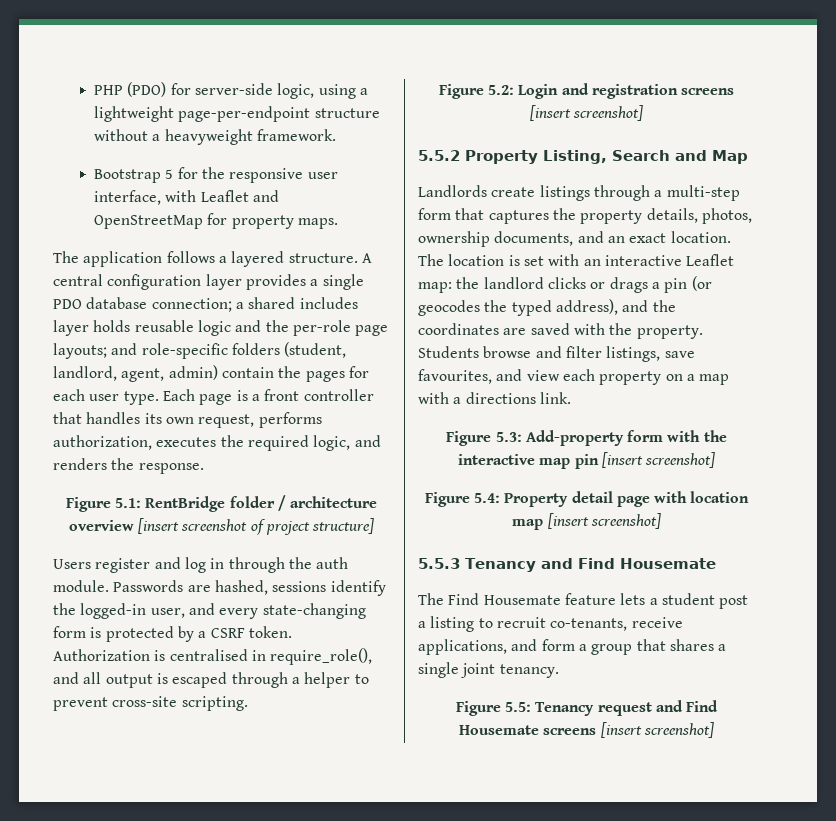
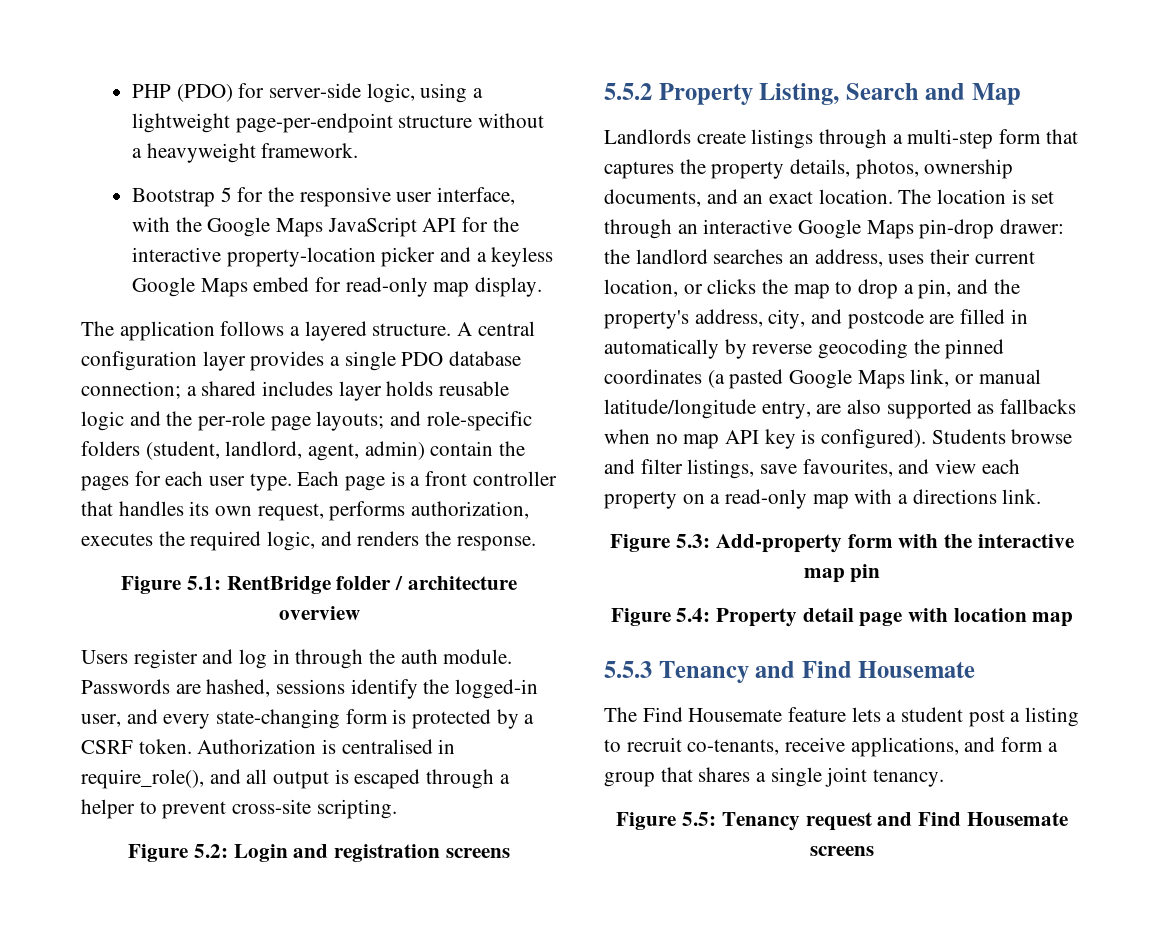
- Bootstrap 5 for the responsive user interface, with Leaflet and OpenStreetMap for property maps.
+ Bootstrap 5 for the responsive user interface, with the Google Maps JavaScript API for the interactive property-location picker and a keyless Google Maps embed for read-only map display.
- Figure 5.1: RentBridge folder / architecture overview [insert screenshot of project structure]
+ Figure 5.1: RentBridge folder / architecture overview
- Figure 5.2: Login and registration screens [insert screenshot]
+ Figure 5.2: Login and registration screens
- The location is set with an interactive Leaflet map: the landlord clicks or drags a pin (or geocodes the typed address), and the coordinates are saved with the property.
+ The location is set through an interactive Google Maps pin-drop drawer: the landlord searches an address, uses their current location, or clicks the map to drop a pin, and the property's address, city, and postcode are filled in automatically by reverse geocoding the pinned coordinates (a pasted Google Maps link, or manual latitude/longitude entry, are also supported as fallbacks when no map API key is configured).
- Students browse and filter listings, save favourites, and view each property on a map with a directions link.
+ Students browse and filter listings, save favourites, and view each property on a read-only map with a directions link.
- Figure 5.3: Add-property form with the interactive map pin [insert screenshot]
+ Figure 5.3: Add-property form with the interactive map pin
- Figure 5.4: Property detail page with location map [insert screenshot]
+ Figure 5.4: Property detail page with location map
- Figure 5.5: Tenancy request and Find Housemate screens [insert screenshot]
+ Figure 5.5: Tenancy request and Find Housemate screens

